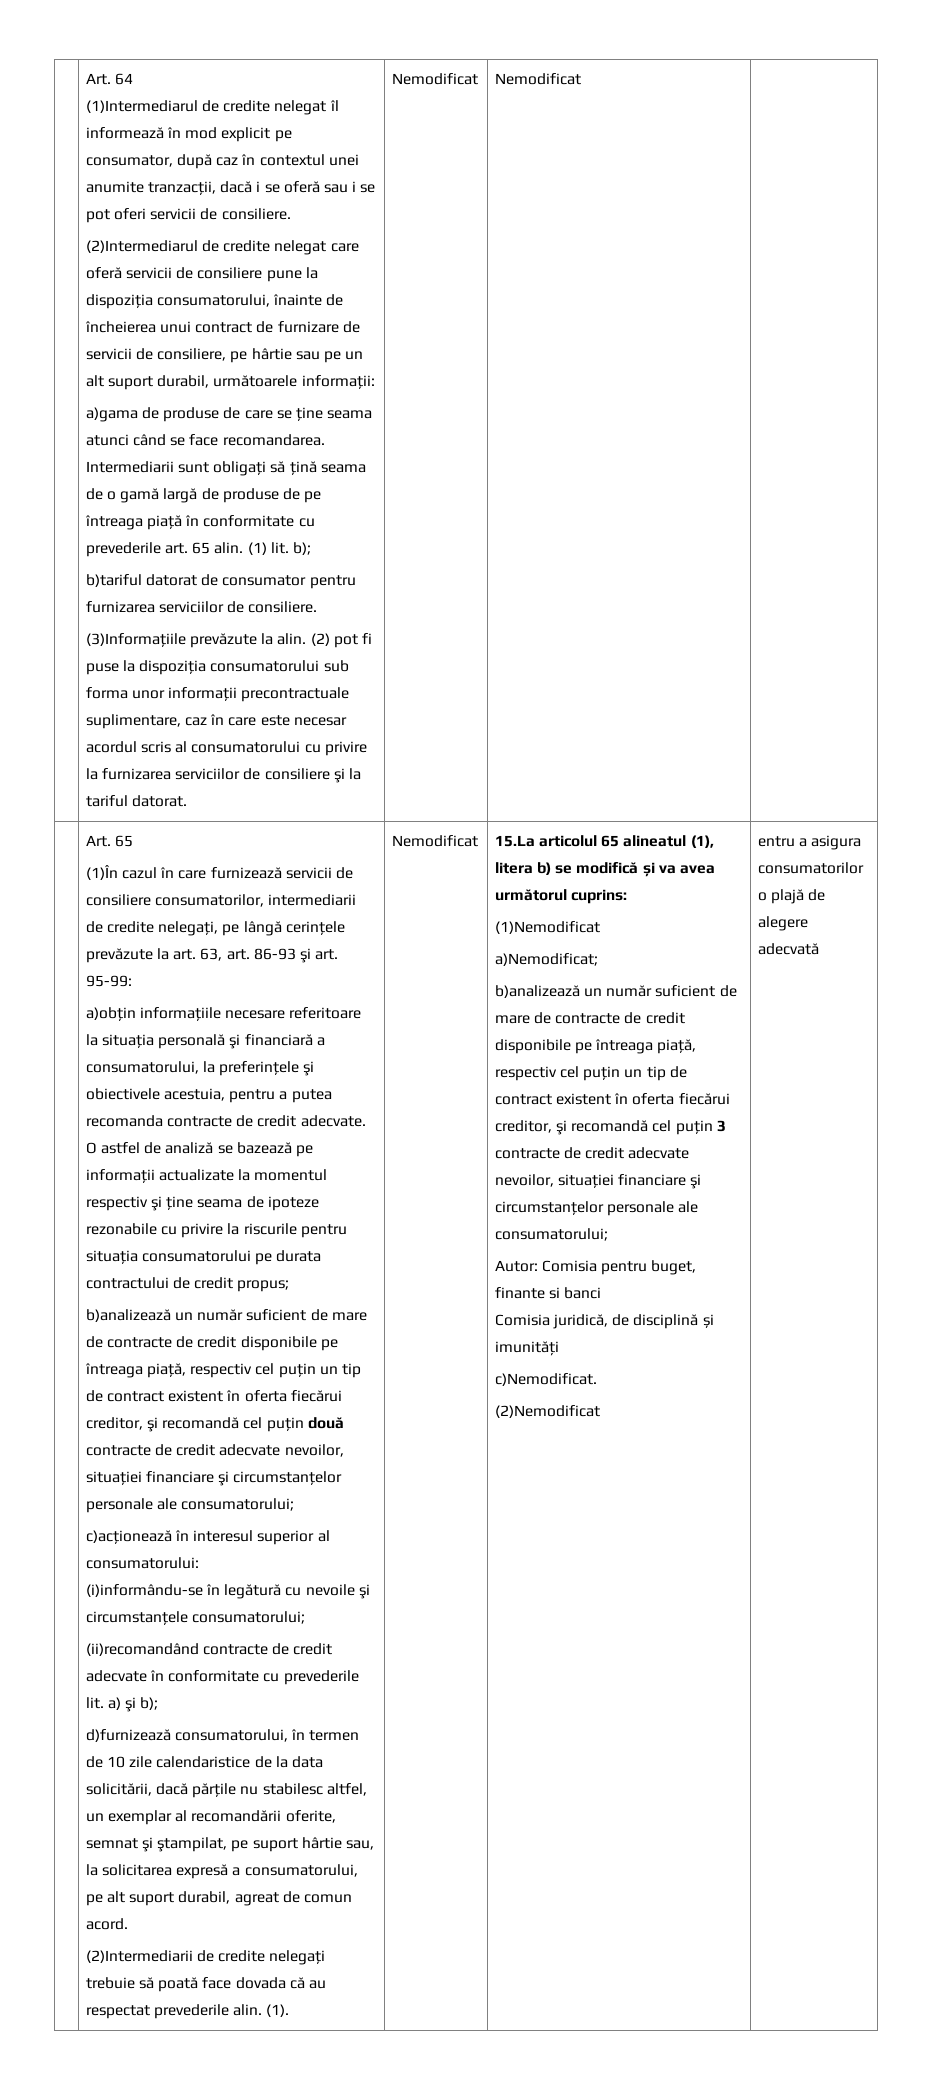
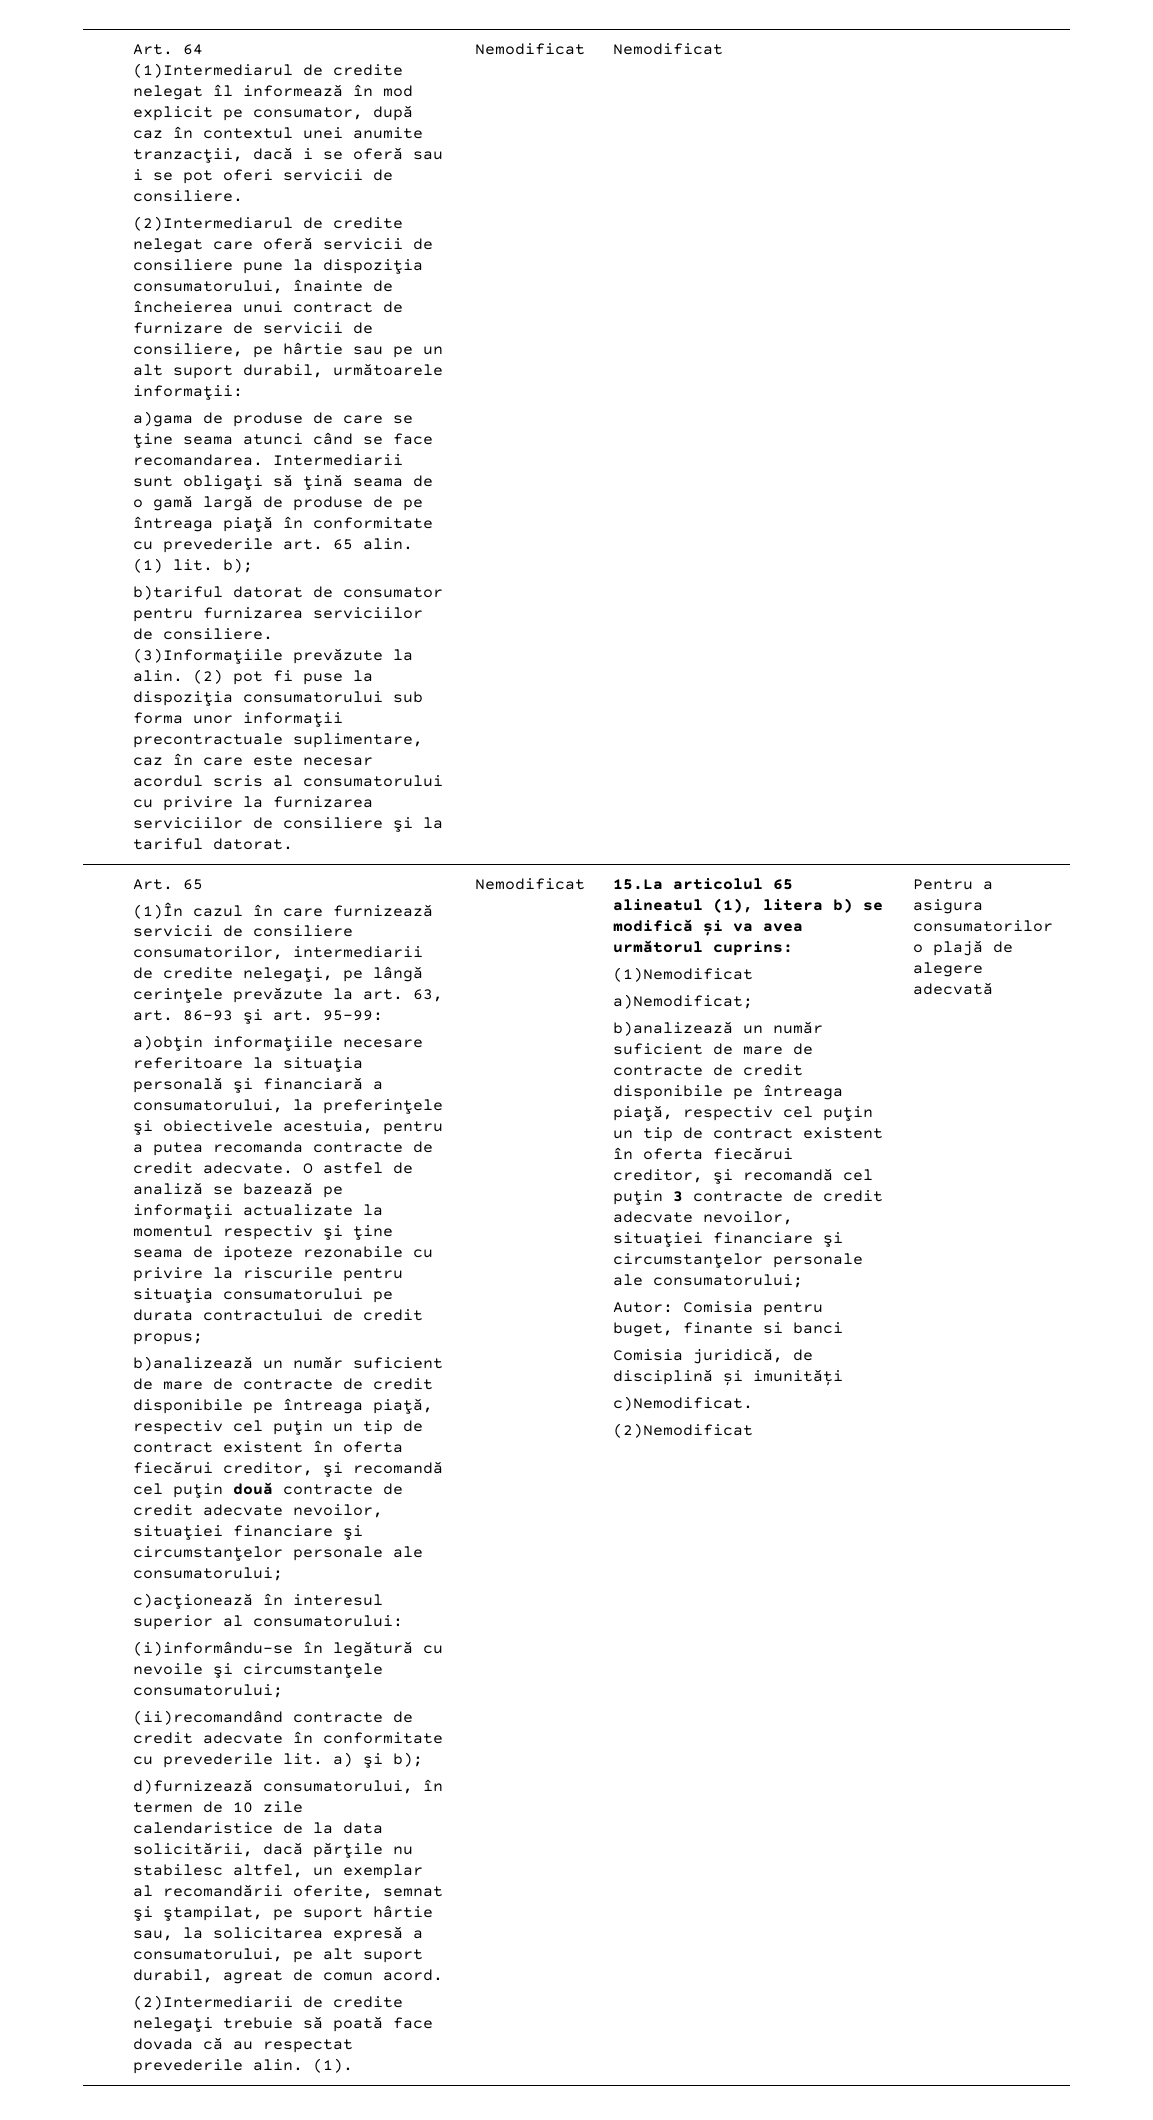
- entru a asigura consumatorilor o plajă de alegere adecvată
+ Pentru a asigura consumatorilor o plajă de alegere adecvată

